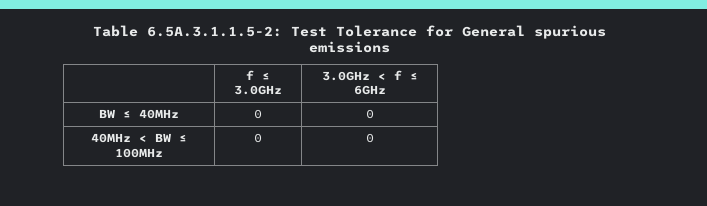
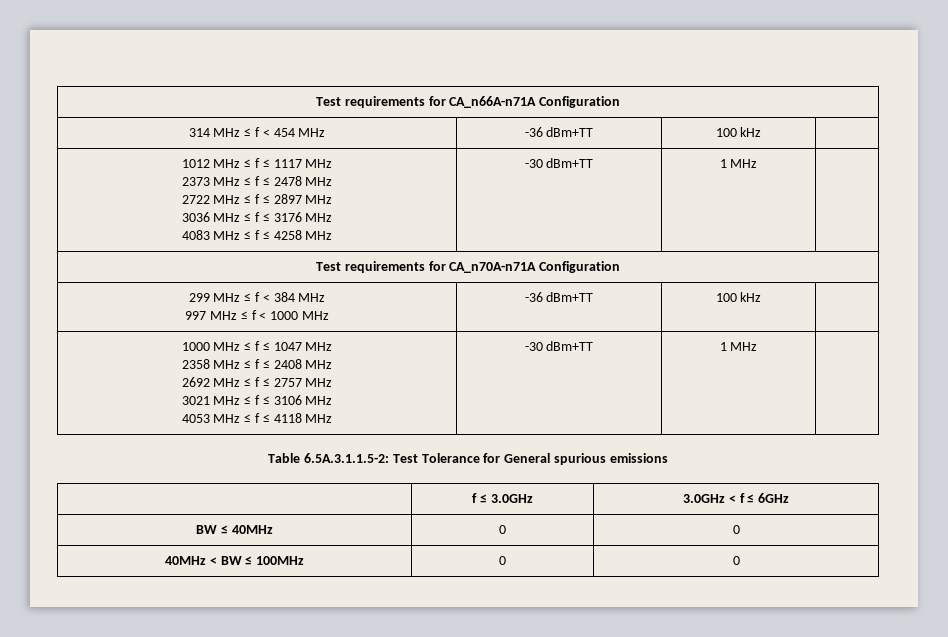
+ Test requirements for CA_n66A-n71A Configuration
+ 314 MHz ≤ f < 454 MHz | -36 dBm+TT | 100 kHz |
+ 1012 MHz ≤ f ≤ 1117 MHz
+ 2373 MHz ≤ f ≤ 2478 MHz
+ 2722 MHz ≤ f ≤ 2897 MHz
+ 3036 MHz ≤ f ≤ 3176 MHz
+ 4083 MHz ≤ f ≤ 4258 MHz | -30 dBm+TT | 1 MHz |
+ Test requirements for CA_n70A-n71A Configuration
+ 299 MHz ≤ f < 384 MHz
+ 997 MHz ≤ f < 1000 MHz | -36 dBm+TT | 100 kHz |
+ 1000 MHz ≤ f ≤ 1047 MHz
+ 2358 MHz ≤ f ≤ 2408 MHz
+ 2692 MHz ≤ f ≤ 2757 MHz
+ 3021 MHz ≤ f ≤ 3106 MHz
+ 4053 MHz ≤ f ≤ 4118 MHz | -30 dBm+TT | 1 MHz |

